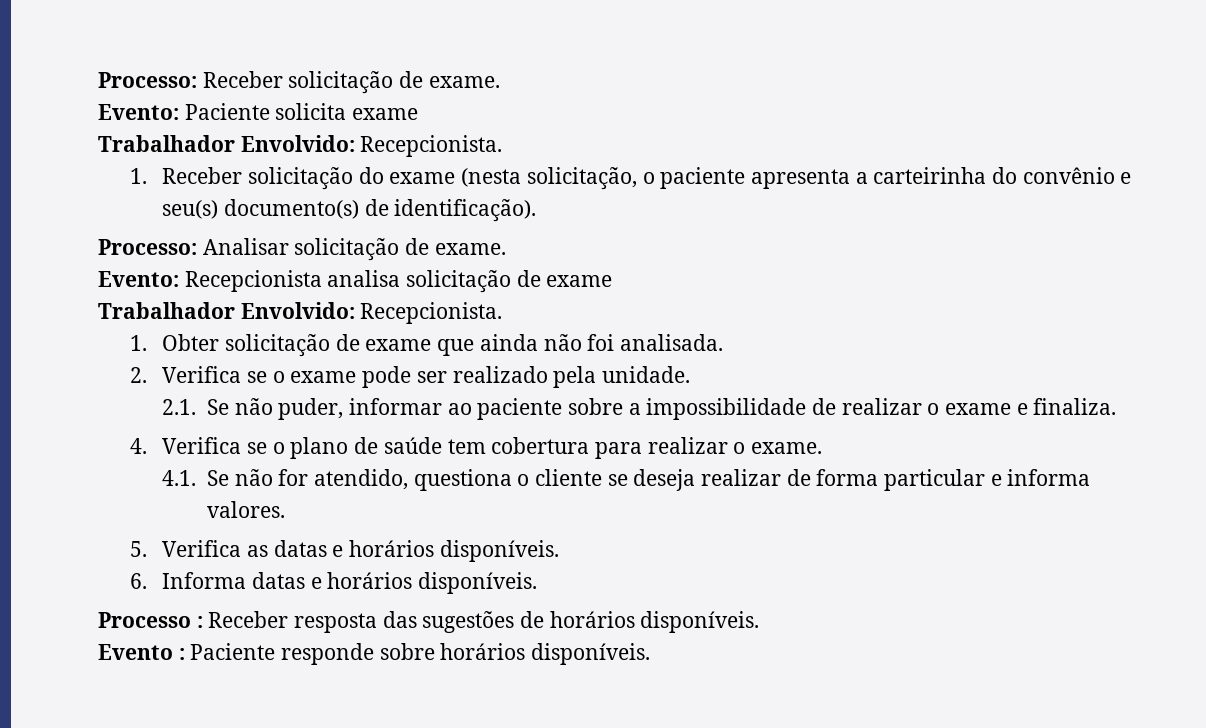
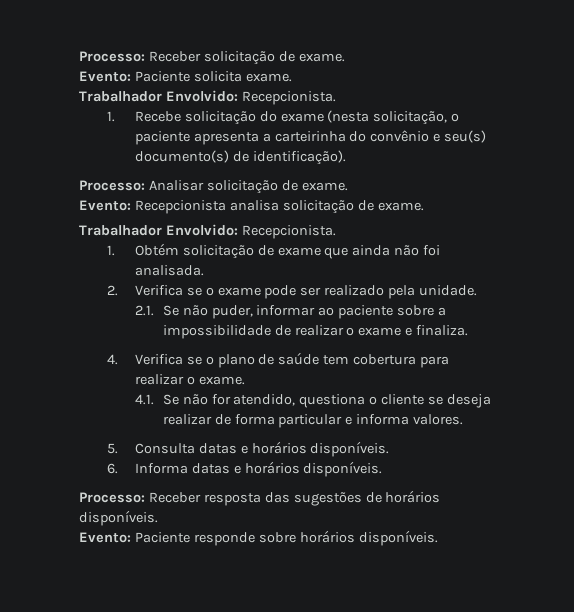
- Evento: Paciente solicita exame
+ Evento: Paciente solicita exame.
  Trabalhador Envolvido: Recepcionista.
- 1. Receber solicitação do exame (nesta solicitação, o paciente apresenta a carteirinha do convênio e seu(s) documento(s) de identificação).
+ 1. Recebe solicitação do exame (nesta solicitação, o paciente apresenta a carteirinha do convênio e seu(s) documento(s) de identificação).
- Evento: Recepcionista analisa solicitação de exame
+ Evento: Recepcionista analisa solicitação de exame.
  Trabalhador Envolvido: Recepcionista.
- 1. Obter solicitação de exame que ainda não foi analisada.
+ 1. Obtém solicitação de exame que ainda não foi analisada.
- 5. Verifica as datas e horários disponíveis.
+ 5. Consulta datas e horários disponíveis.
- Processo : Receber resposta das sugestões de horários disponíveis.
+ Processo: Receber resposta das sugestões de horários disponíveis.
- Evento : Paciente responde sobre horários disponíveis.
+ Evento: Paciente responde sobre horários disponíveis.

